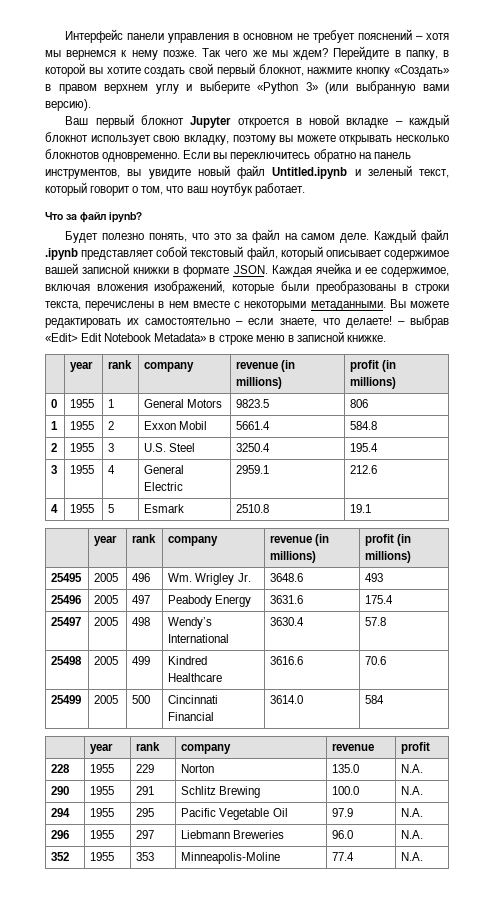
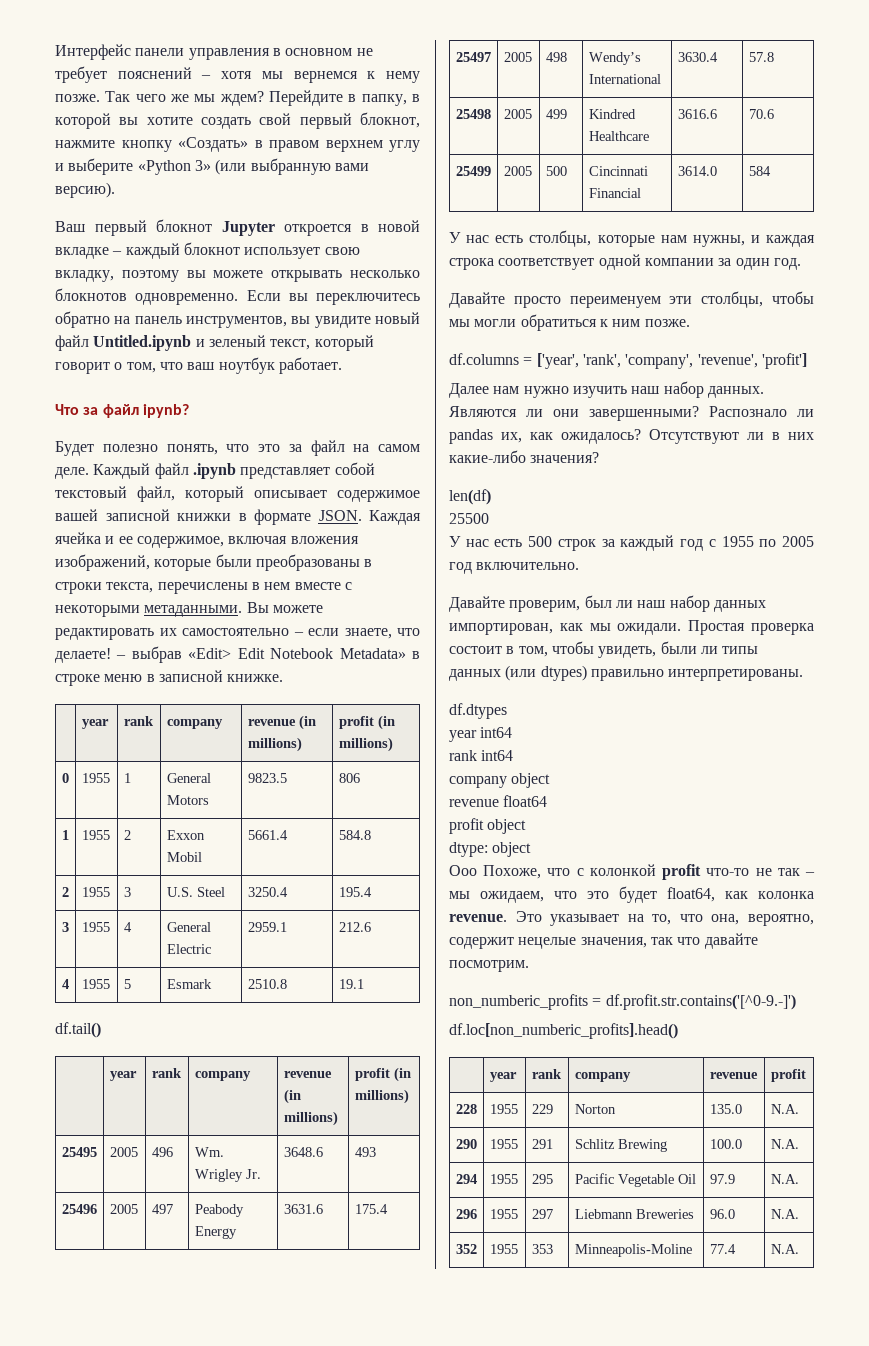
+ df.tail()
+ У нас есть столбцы, которые нам нужны, и каждая строка соответствует одной компании за один год.
+ Давайте просто переименуем эти столбцы, чтобы мы могли обратиться к ним позже.
+ df.columns = ['year', 'rank', 'company', 'revenue', 'profit']
+ Далее нам нужно изучить наш набор данных. Являются ли они завершенными? Распознало ли pandas их, как ожидалось? Отсутствуют ли в них какие-либо значения?
+ len(df)
+ 25500
+ У нас есть 500 строк за каждый год с 1955 по 2005 год включительно.
+ Давайте проверим, был ли наш набор данных импортирован, как мы ожидали. Простая проверка состоит в том, чтобы увидеть, были ли типы данных (или dtypes) правильно интерпретированы.
+ df.dtypes
+ year int64
+ rank int64
+ company object
+ revenue float64
+ profit object
+ dtype: object
+ Ооо Похоже, что с колонкой profit что-то не так – мы ожидаем, что это будет float64, как колонка revenue. Это указывает на то, что она, вероятно, содержит нецелые значения, так что давайте посмотрим.
+ non_numberic_profits = df.profit.str.contains('[^0-9.-]')
+ df.loc[non_numberic_profits].head()

